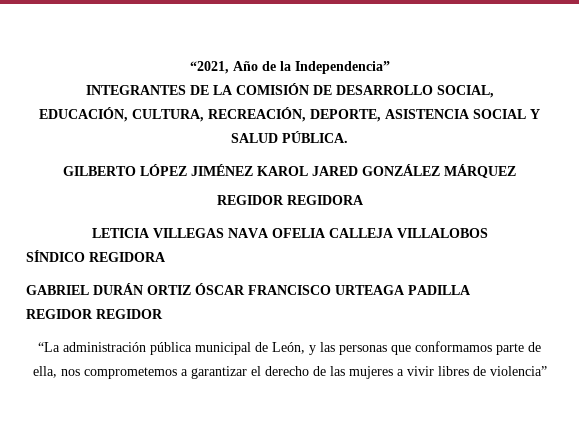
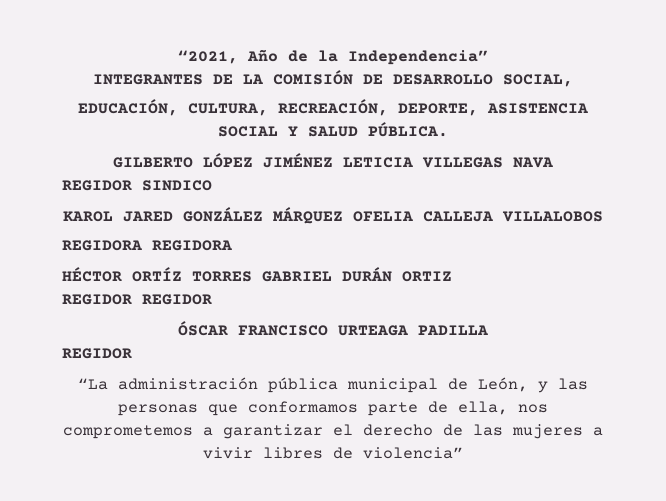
- GILBERTO LÓPEZ JIMÉNEZ KAROL JARED GONZÁLEZ MÁRQUEZ
- REGIDOR REGIDORA
- LETICIA VILLEGAS NAVA OFELIA CALLEJA VILLALOBOS
+ GILBERTO LÓPEZ JIMÉNEZ LETICIA VILLEGAS NAVA
+ REGIDOR SINDICO
+ KAROL JARED GONZÁLEZ MÁRQUEZ OFELIA CALLEJA VILLALOBOS
- SÍNDICO REGIDORA
- GABRIEL DURÁN ORTIZ ÓSCAR FRANCISCO URTEAGA PADILLA
+ REGIDORA REGIDORA
+ HÉCTOR ORTÍZ TORRES GABRIEL DURÁN ORTIZ
  REGIDOR REGIDOR
+ ÓSCAR FRANCISCO URTEAGA PADILLA
+ REGIDOR

